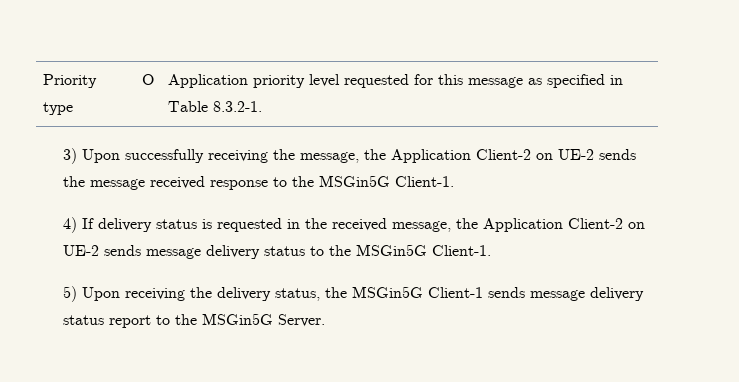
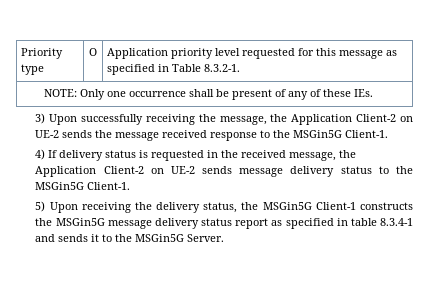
+ NOTE: Only one occurrence shall be present of any of these IEs.
- 5) Upon receiving the delivery status, the MSGin5G Client-1 sends message delivery status report to the MSGin5G Server.
+ 5) Upon receiving the delivery status, the MSGin5G Client-1 constructs the MSGin5G message delivery status report as specified in table 8.3.4-1 and sends it to the MSGin5G Server.

